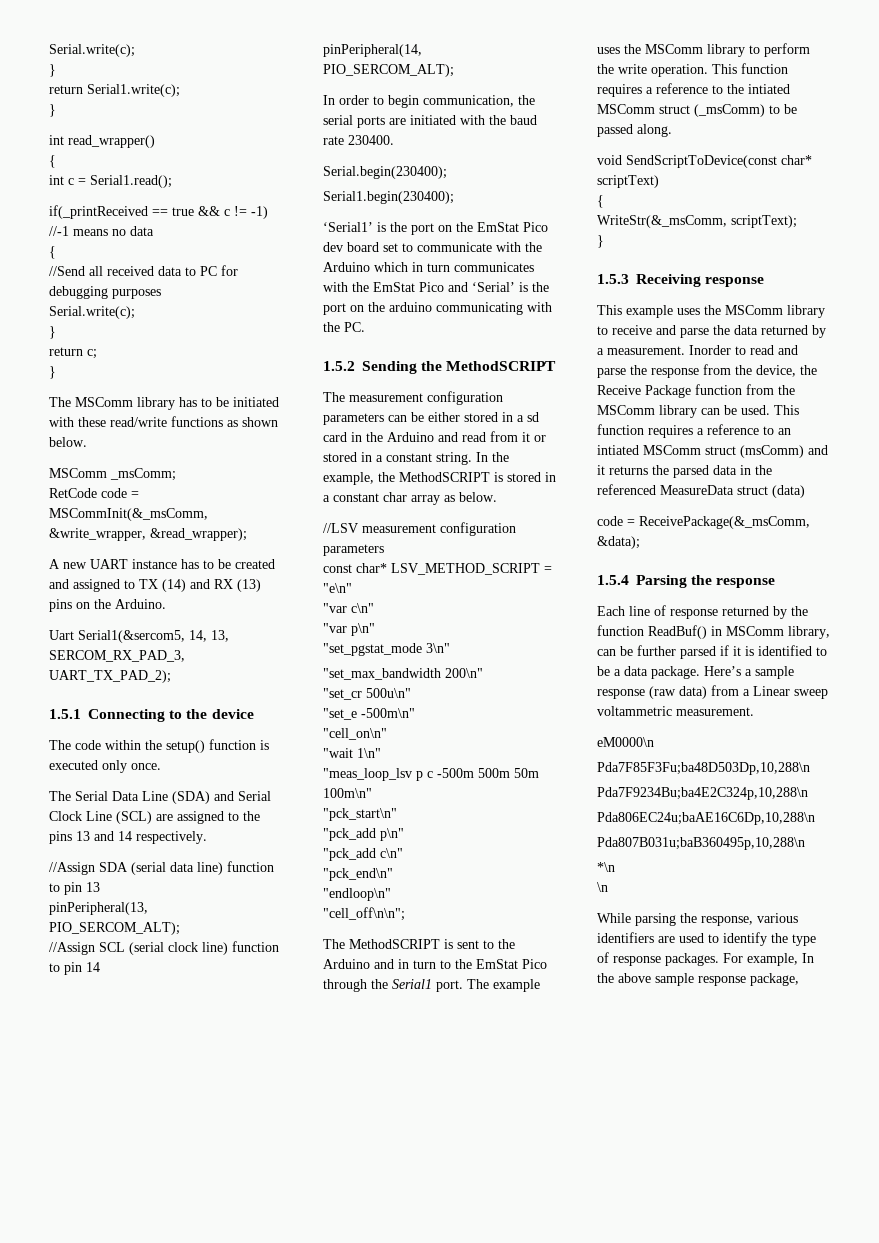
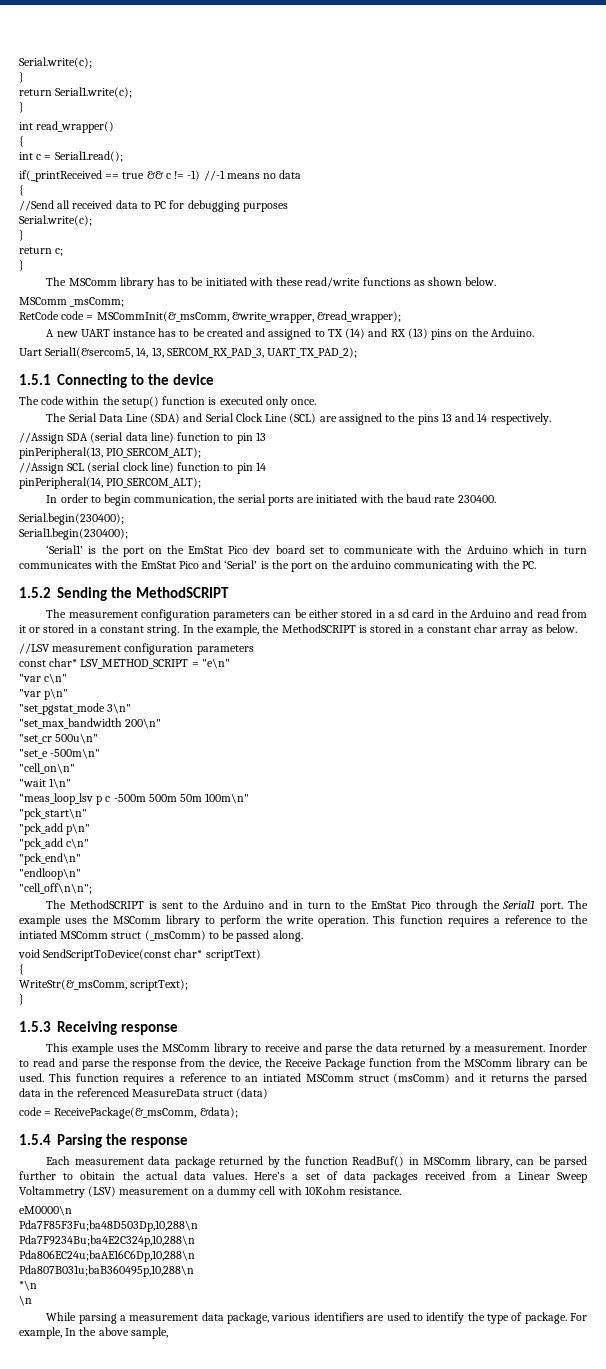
- Each line of response returned by the function ReadBuf() in MSComm library, can be further parsed if it is identified to be a data package. Here’s a sample response (raw data) from a Linear sweep voltammetric measurement.
+ Each measurement data package returned by the function ReadBuf() in MSComm library, can be parsed further to obitain the actual data values. Here’s a set of data packages received from a Linear Sweep Voltammetry (LSV) measurement on a dummy cell with 10Kohm resistance.
- While parsing the response, various identifiers are used to identify the type of response packages.
+ While parsing a measurement data package, various identifiers are used to identify the type of package.
- For example, In the above sample response package,
+ For example, In the above sample,

